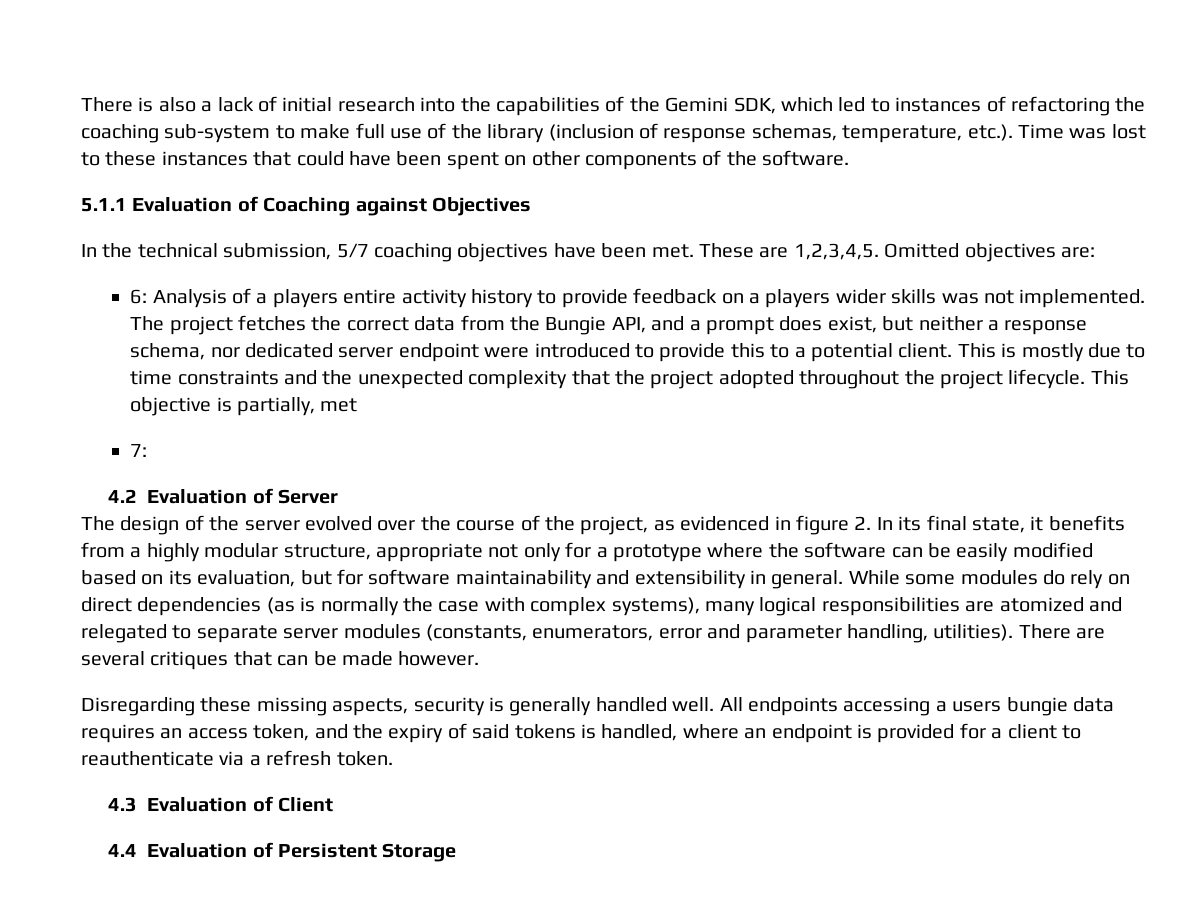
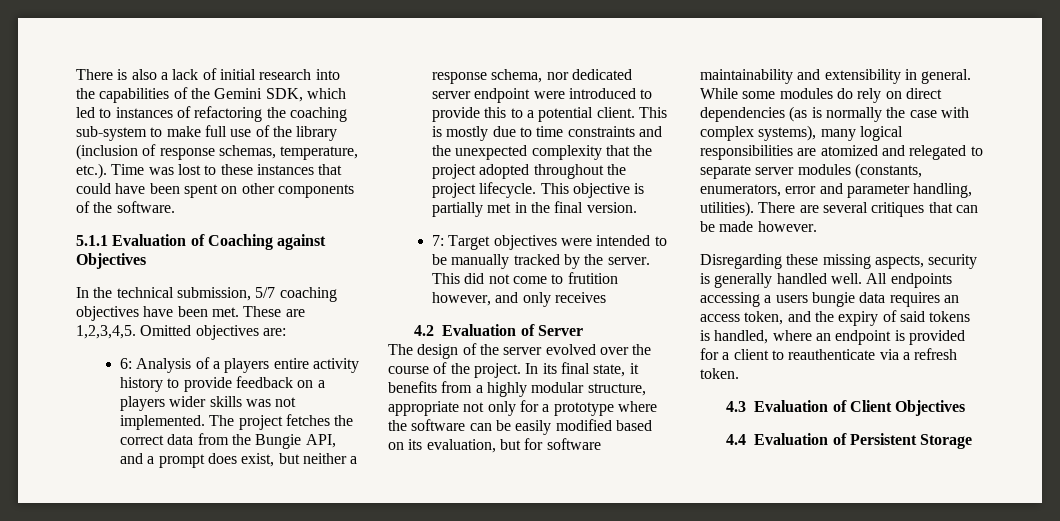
- This objective is partially, met
- 7:
+ This objective is partially met in the final version.
+ 7: Target objectives were intended to be manually tracked by the server. This did not come to frutition however, and only receives
- The design of the server evolved over the course of the project, as evidenced in figure 2. In its final state, it benefits from a highly modular structure, appropriate not only for a prototype where the software can be easily modified based on its evaluation, but for software maintainability and extensibility in general.
+ The design of the server evolved over the course of the project. In its final state, it benefits from a highly modular structure, appropriate not only for a prototype where the software can be easily modified based on its evaluation, but for software maintainability and extensibility in general.
- 4.3 Evaluation of Client
+ 4.3 Evaluation of Client Objectives

